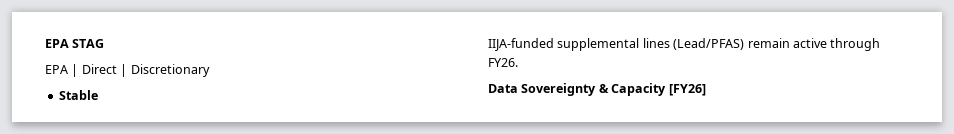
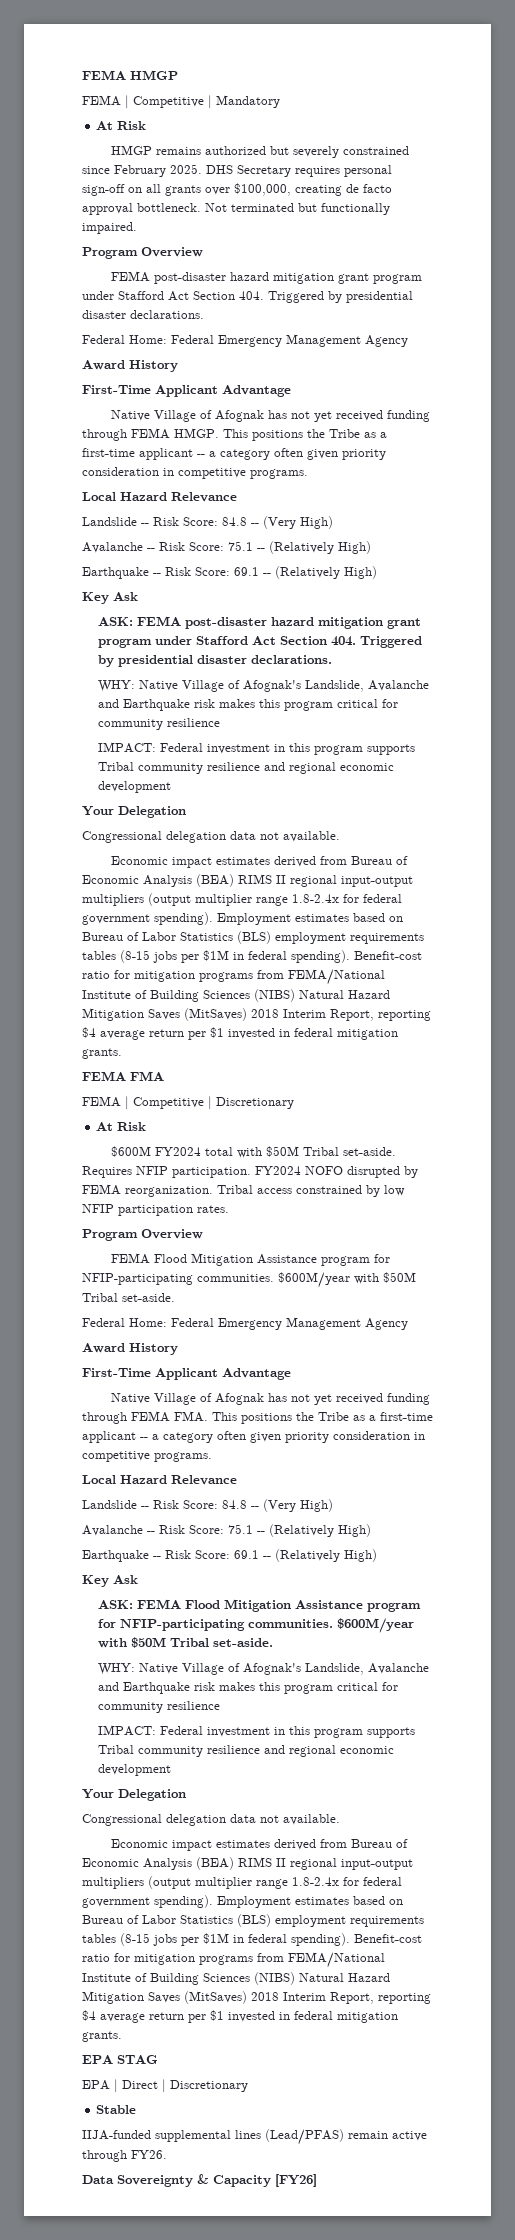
+ FEMA HMGP
+ FEMA | Competitive | Mandatory
+ At Risk
+ HMGP remains authorized but severely constrained since February 2025. DHS Secretary requires personal sign-off on all grants over $100,000, creating de facto approval bottleneck. Not terminated but functionally impaired.
+ Program Overview
+ FEMA post-disaster hazard mitigation grant program under Stafford Act Section 404. Triggered by presidential disaster declarations.
+ Federal Home: Federal Emergency Management Agency
+ Award History
+ First-Time Applicant Advantage
+ Native Village of Afognak has not yet received funding through FEMA HMGP. This positions the Tribe as a first-time applicant -- a category often given priority consideration in competitive programs.
+ Local Hazard Relevance
+ Landslide -- Risk Score: 84.8 -- (Very High)
+ Avalanche -- Risk Score: 75.1 -- (Relatively High)
+ Earthquake -- Risk Score: 69.1 -- (Relatively High)
+ Key Ask
+ ASK: FEMA post-disaster hazard mitigation grant program under Stafford Act Section 404. Triggered by presidential disaster declarations.
+ WHY: Native Village of Afognak's Landslide, Avalanche and Earthquake risk makes this program critical for community resilience
+ IMPACT: Federal investment in this program supports Tribal community resilience and regional economic development
+ Your Delegation
+ Congressional delegation data not available.
+ Economic impact estimates derived from Bureau of Economic Analysis (BEA) RIMS II regional input-output multipliers (output multiplier range 1.8-2.4x for federal government spending). Employment estimates based on Bureau of Labor Statistics (BLS) employment requirements tables (8-15 jobs per $1M in federal spending). Benefit-cost ratio for mitigation programs from FEMA/National Institute of Building Sciences (NIBS) Natural Hazard Mitigation Saves (MitSaves) 2018 Interim Report, reporting $4 average return per $1 invested in federal mitigation grants.
+ FEMA FMA
+ FEMA | Competitive | Discretionary
+ At Risk
+ $600M FY2024 total with $50M Tribal set-aside. Requires NFIP participation. FY2024 NOFO disrupted by FEMA reorganization. Tribal access constrained by low NFIP participation rates.
+ Program Overview
+ FEMA Flood Mitigation Assistance program for NFIP-participating communities. $600M/year with $50M Tribal set-aside.
+ Federal Home: Federal Emergency Management Agency
+ Award History
+ First-Time Applicant Advantage
+ Native Village of Afognak has not yet received funding through FEMA FMA. This positions the Tribe as a first-time applicant -- a category often given priority consideration in competitive programs.
+ Local Hazard Relevance
+ Landslide -- Risk Score: 84.8 -- (Very High)
+ Avalanche -- Risk Score: 75.1 -- (Relatively High)
+ Earthquake -- Risk Score: 69.1 -- (Relatively High)
+ Key Ask
+ ASK: FEMA Flood Mitigation Assistance program for NFIP-participating communities. $600M/year with $50M Tribal set-aside.
+ WHY: Native Village of Afognak's Landslide, Avalanche and Earthquake risk makes this program critical for community resilience
+ IMPACT: Federal investment in this program supports Tribal community resilience and regional economic development
+ Your Delegation
+ Congressional delegation data not available.
+ Economic impact estimates derived from Bureau of Economic Analysis (BEA) RIMS II regional input-output multipliers (output multiplier range 1.8-2.4x for federal government spending). Employment estimates based on Bureau of Labor Statistics (BLS) employment requirements tables (8-15 jobs per $1M in federal spending). Benefit-cost ratio for mitigation programs from FEMA/National Institute of Building Sciences (NIBS) Natural Hazard Mitigation Saves (MitSaves) 2018 Interim Report, reporting $4 average return per $1 invested in federal mitigation grants.

